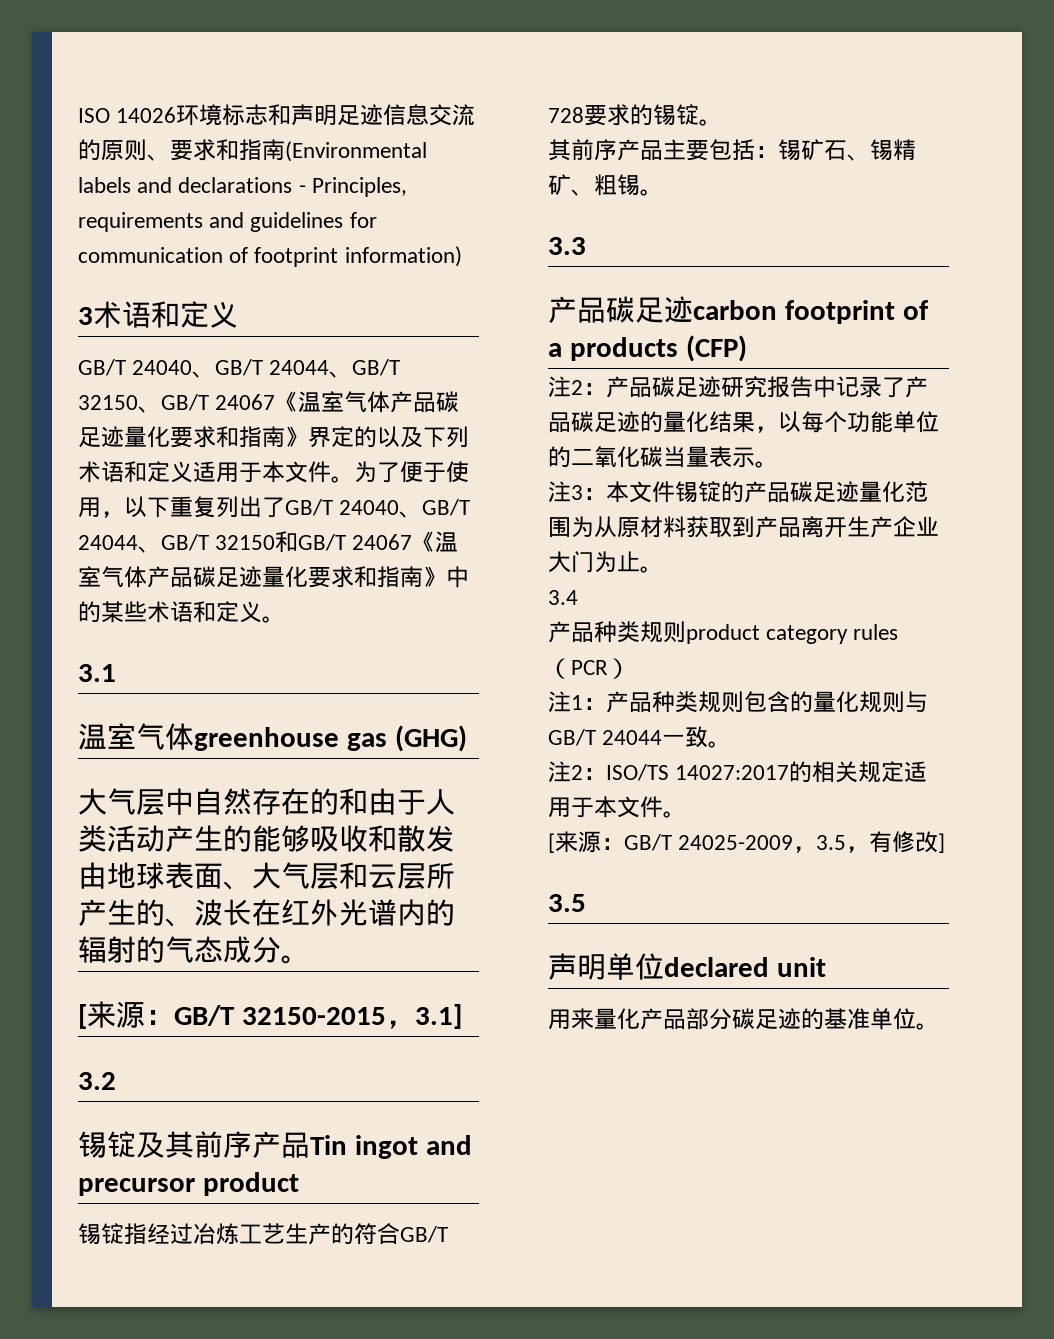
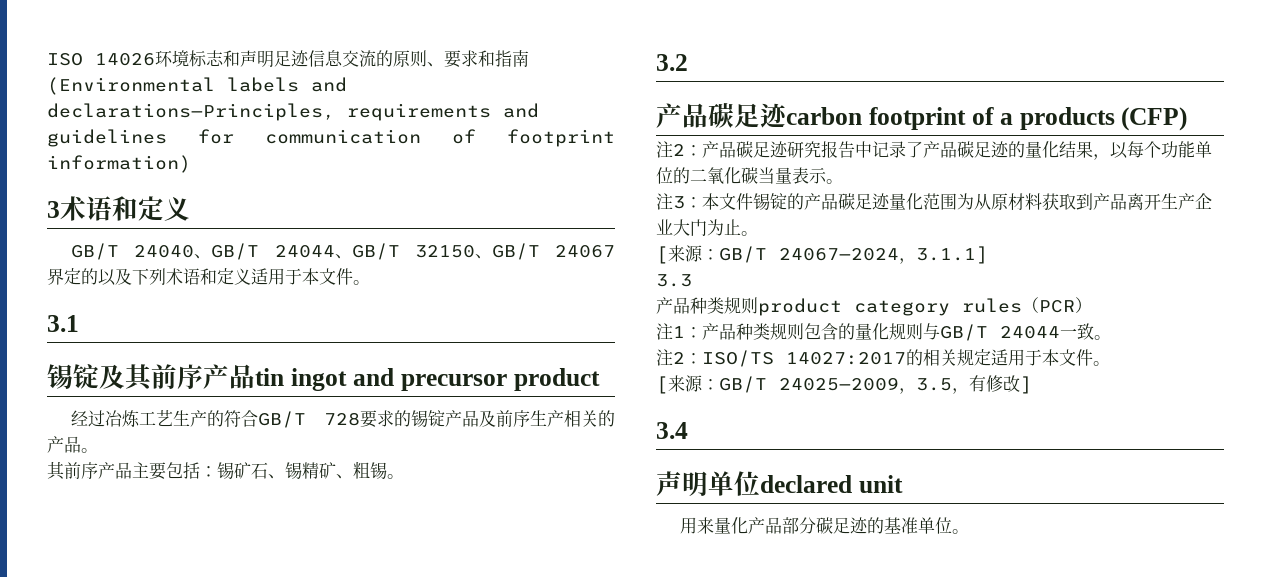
- ISO 14026环境标志和声明足迹信息交流的原则、要求和指南(Environmental labels and declarations - Principles, requirements and guidelines for communication of footprint information)
+ ISO 14026环境标志和声明足迹信息交流的原则、要求和指南(Environmental labels and declarations—Principles, requirements and guidelines for communication of footprint information)
- GB/T 24040、GB/T 24044、GB/T 32150、GB/T 24067《温室气体产品碳足迹量化要求和指南》界定的以及下列术语和定义适用于本文件。为了便于使用，以下重复列出了GB/T 24040、GB/T 24044、GB/T 32150和GB/T 24067《温室气体产品碳足迹量化要求和指南》中的某些术语和定义。
+ GB/T 24040、GB/T 24044、GB/T 32150、GB/T 24067界定的以及下列术语和定义适用于本文件。
  3.1
- 温室气体greenhouse gas (GHG)
- 大气层中自然存在的和由于人类活动产生的能够吸收和散发由地球表面、大气层和云层所产生的、波长在红外光谱内的辐射的气态成分。
- [来源：GB/T 32150-2015，3.1]
- 3.2
- 锡锭及其前序产品Tin ingot and precursor product
+ 锡锭及其前序产品tin ingot and precursor product
- 锡锭指经过冶炼工艺生产的符合GB/T 728要求的锡锭。
+ 经过冶炼工艺生产的符合GB/T 728要求的锡锭产品及前序生产相关的产品。
- 3.3
+ 3.2
- 3.4
+ [来源：GB/T 24067—2024，3.1.1]
+ 3.3
- [来源：GB/T 24025-2009，3.5，有修改]
- 3.5
+ [来源：GB/T 24025—2009，3.5，有修改]
+ 3.4

